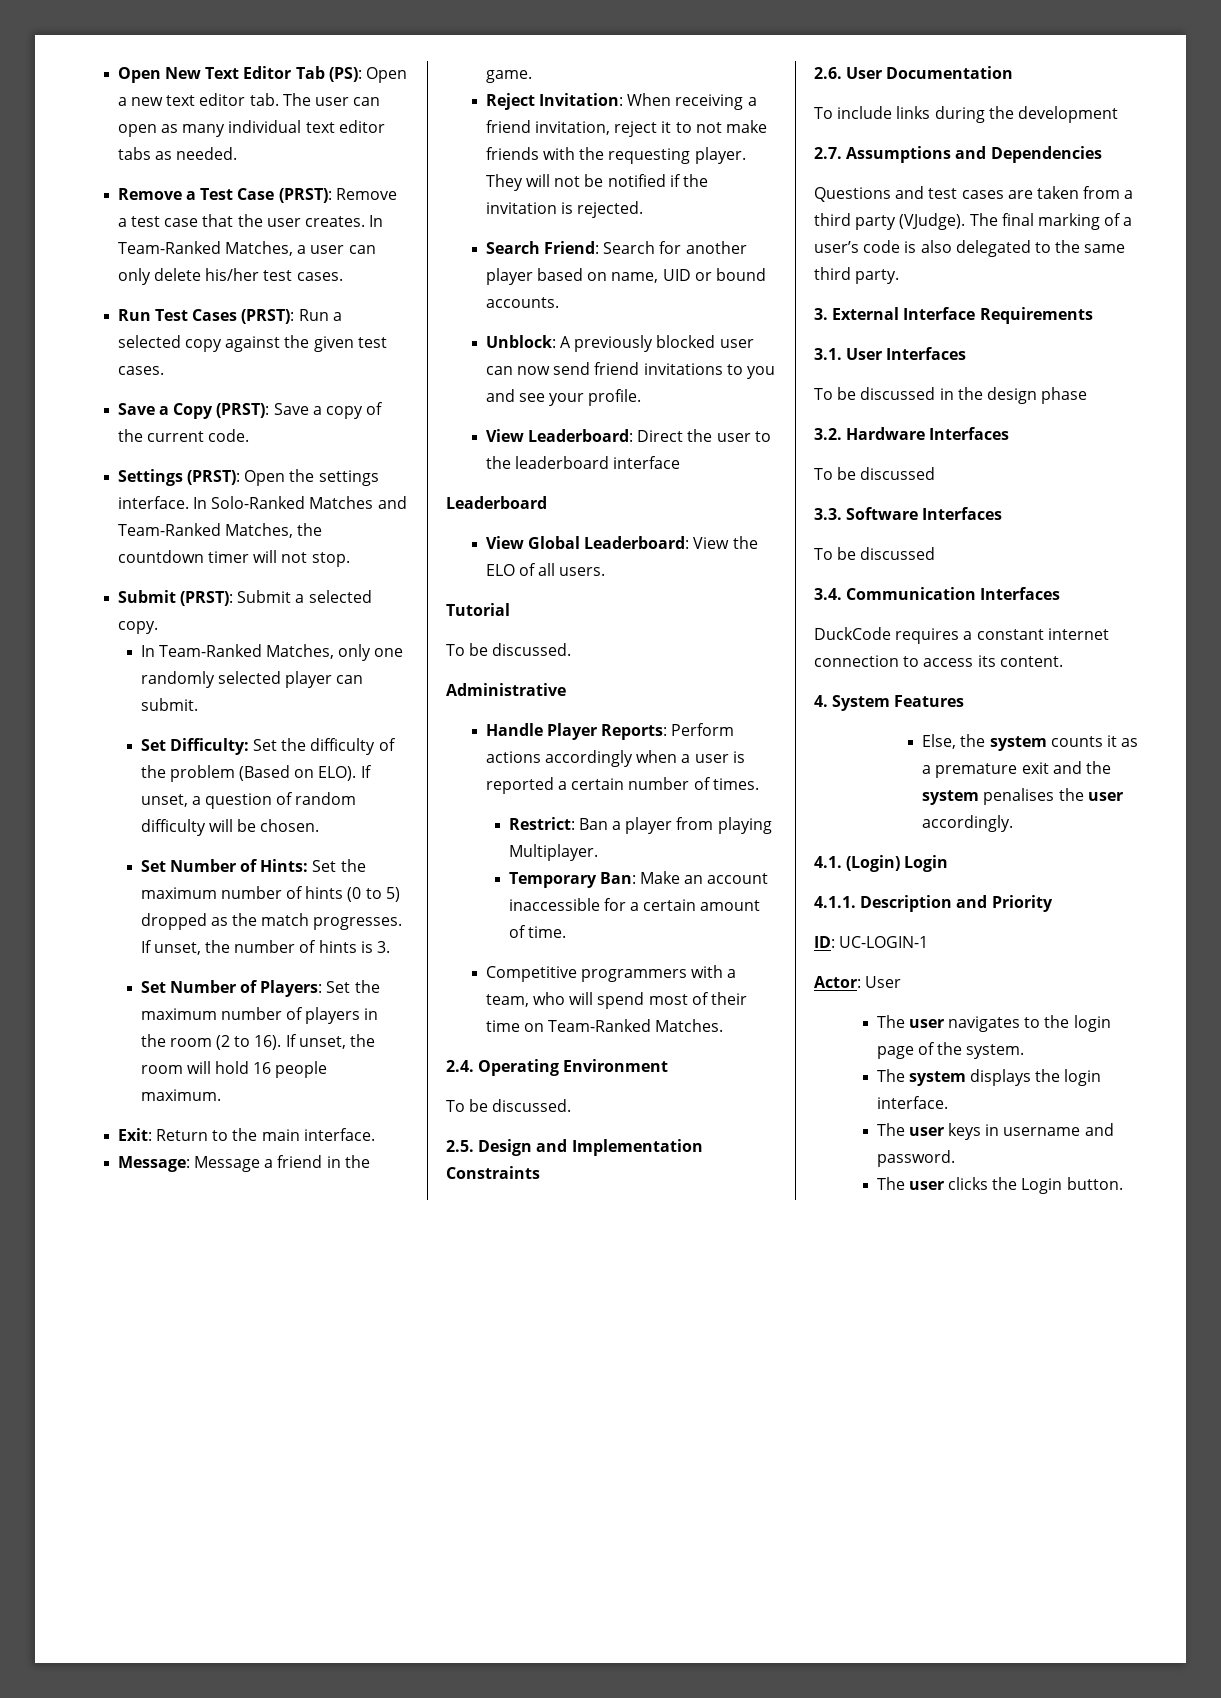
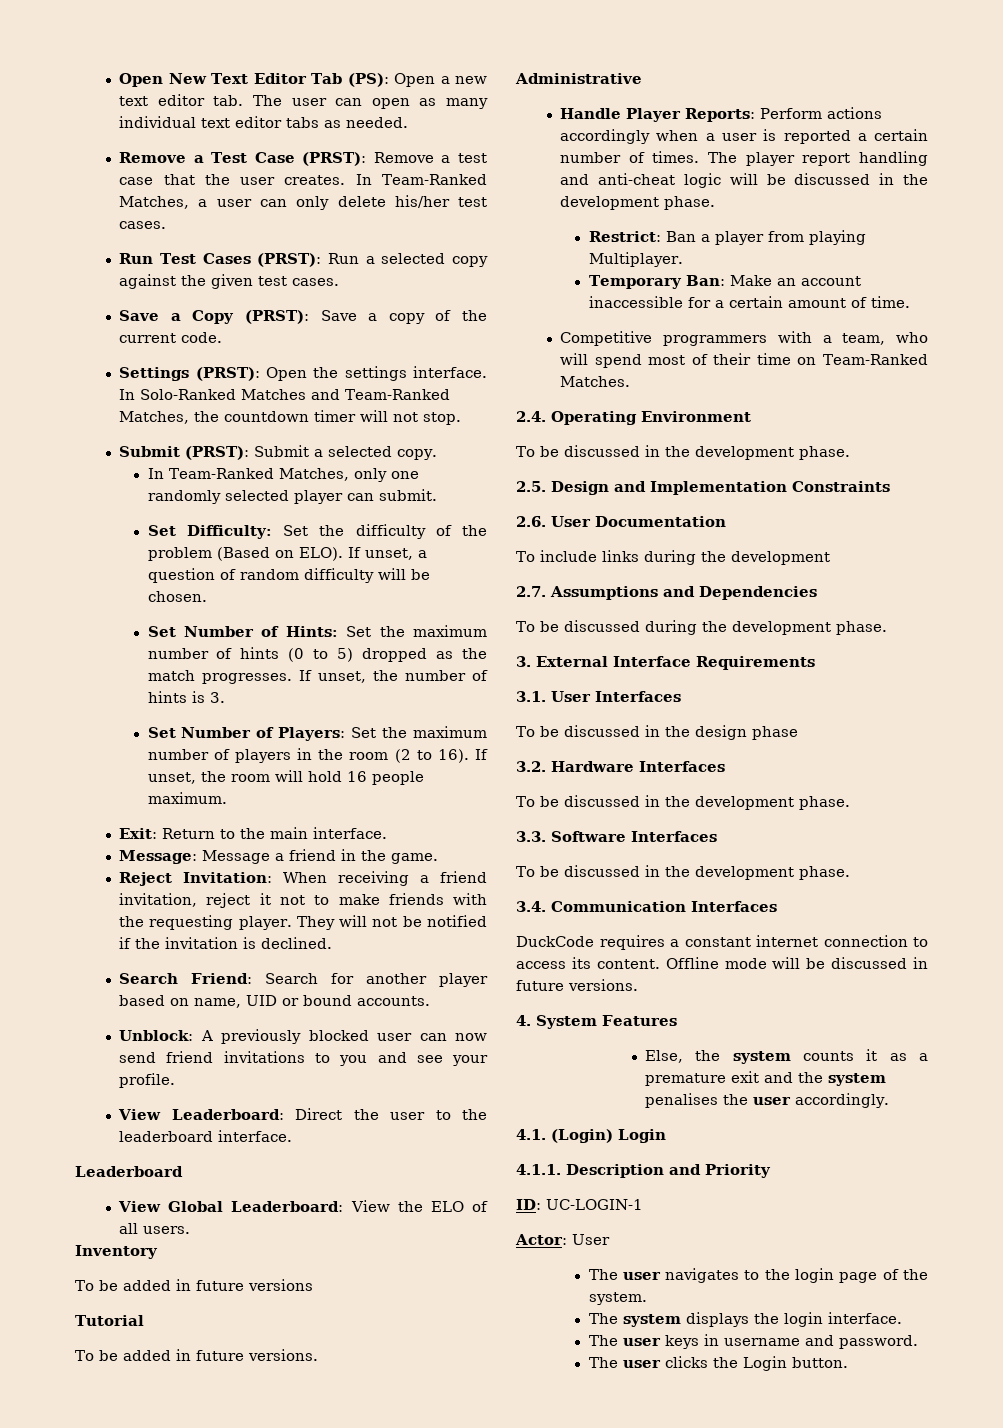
- Reject Invitation: When receiving a friend invitation, reject it to not make friends with the requesting player.
+ Reject Invitation: When receiving a friend invitation, reject it not to make friends with the requesting player.
- They will not be notified if the invitation is rejected.
+ They will not be notified if the invitation is declined.
- View Leaderboard: Direct the user to the leaderboard interface
+ View Leaderboard: Direct the user to the leaderboard interface.
+ Inventory
+ To be added in future versions
  Tutorial
- To be discussed.
+ To be added in future versions.
+ The player report handling and anti-cheat logic will be discussed in the development phase.
  2.4. Operating Environment
- To be discussed.
+ To be discussed in the development phase.
- Questions and test cases are taken from a third party (VJudge). The final marking of a user’s code is also delegated to the same third party.
+ To be discussed during the development phase.
  3.2. Hardware Interfaces
- To be discussed
+ To be discussed in the development phase.
  3.3. Software Interfaces
- To be discussed
+ To be discussed in the development phase.
+ Offline mode will be discussed in future versions.

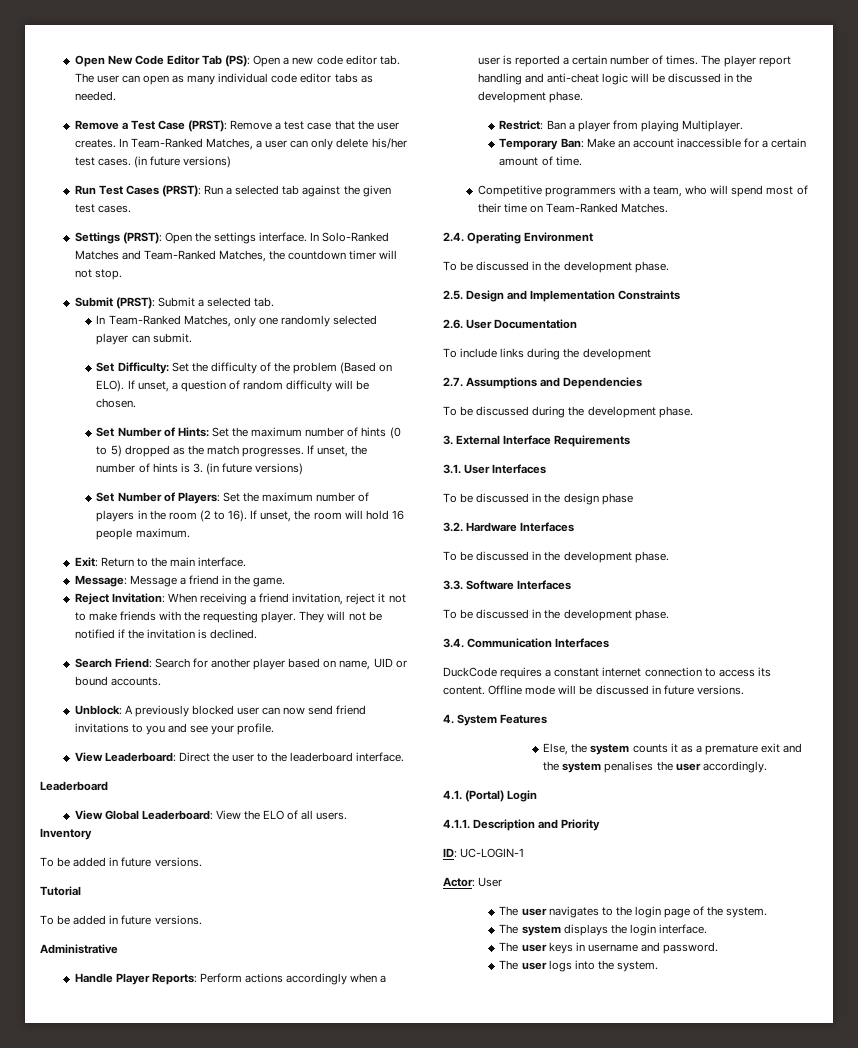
- Open New Text Editor Tab (PS): Open a new text editor tab. The user can open as many individual text editor tabs as needed.
+ Open New Code Editor Tab (PS): Open a new code editor tab. The user can open as many individual code editor tabs as needed.
- In Team-Ranked Matches, a user can only delete his/her test cases.
+ In Team-Ranked Matches, a user can only delete his/her test cases. (in future versions)
- Run Test Cases (PRST): Run a selected copy against the given test cases.
+ Run Test Cases (PRST): Run a selected tab against the given test cases.
- Save a Copy (PRST): Save a copy of the current code.
- Submit (PRST): Submit a selected copy.
+ Submit (PRST): Submit a selected tab.
- If unset, the number of hints is 3.
+ If unset, the number of hints is 3. (in future versions)
  Inventory
- To be added in future versions
+ To be added in future versions.
- 4.1. (Login) Login
+ 4.1. (Portal) Login
- The user clicks the Login button.
+ The user logs into the system.

